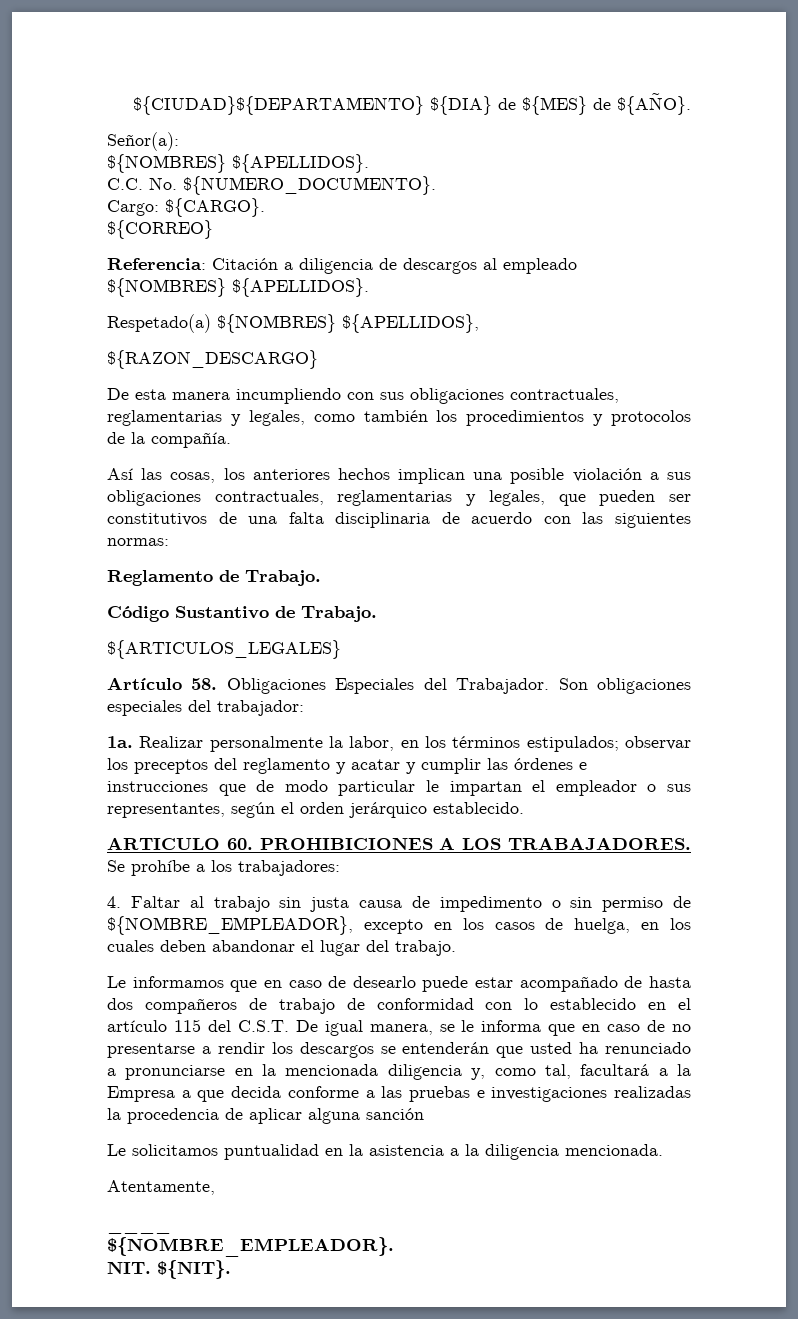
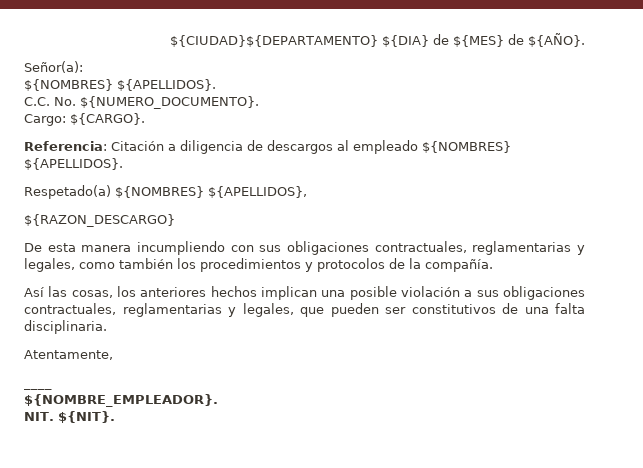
- ${CORREO}
- Así las cosas, los anteriores hechos implican una posible violación a sus obligaciones contractuales, reglamentarias y legales, que pueden ser constitutivos de una falta disciplinaria de acuerdo con las siguientes normas:
- Reglamento de Trabajo.
- Código Sustantivo de Trabajo.
- ${ARTICULOS_LEGALES}
- Artículo 58. Obligaciones Especiales del Trabajador. Son obligaciones especiales del trabajador:
- 1a. Realizar personalmente la labor, en los términos estipulados; observar los preceptos del reglamento y acatar y cumplir las órdenes e instrucciones que de modo particular le impartan el empleador o sus representantes, según el orden jerárquico establecido.
- ARTICULO 60. PROHIBICIONES A LOS TRABAJADORES. Se prohíbe a los trabajadores:
- 4. Faltar al trabajo sin justa causa de impedimento o sin permiso de ${NOMBRE_EMPLEADOR}, excepto en los casos de huelga, en los cuales deben abandonar el lugar del trabajo.
- Le informamos que en caso de desearlo puede estar acompañado de hasta dos compañeros de trabajo de conformidad con lo establecido en el artículo 115 del C.S.T. De igual manera, se le informa que en caso de no presentarse a rendir los descargos se entenderán que usted ha renunciado a pronunciarse en la mencionada diligencia y, como tal, facultará a la Empresa a que decida conforme a las pruebas e investigaciones realizadas la procedencia de aplicar alguna sanción
- Le solicitamos puntualidad en la asistencia a la diligencia mencionada.
+ Así las cosas, los anteriores hechos implican una posible violación a sus obligaciones contractuales, reglamentarias y legales, que pueden ser constitutivos de una falta disciplinaria.

